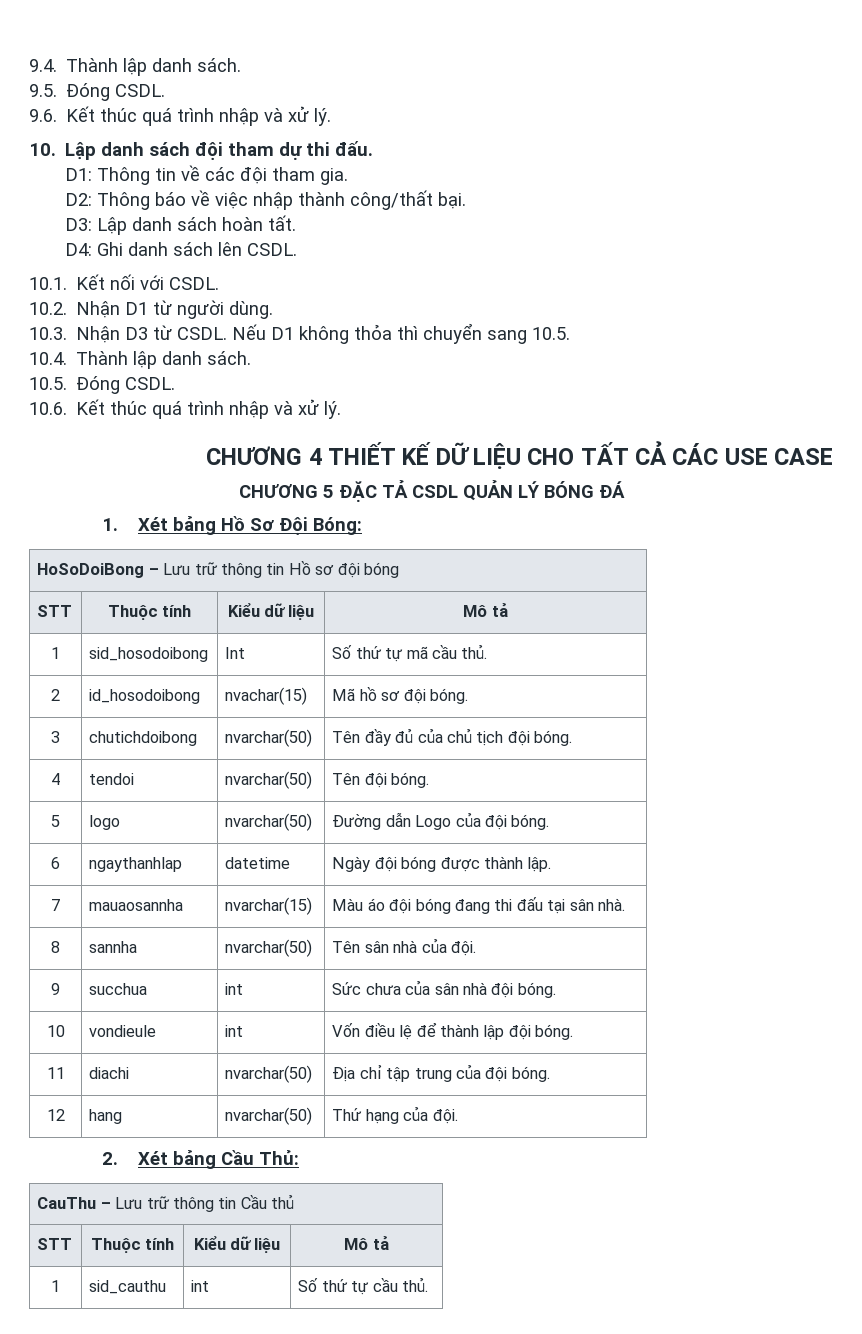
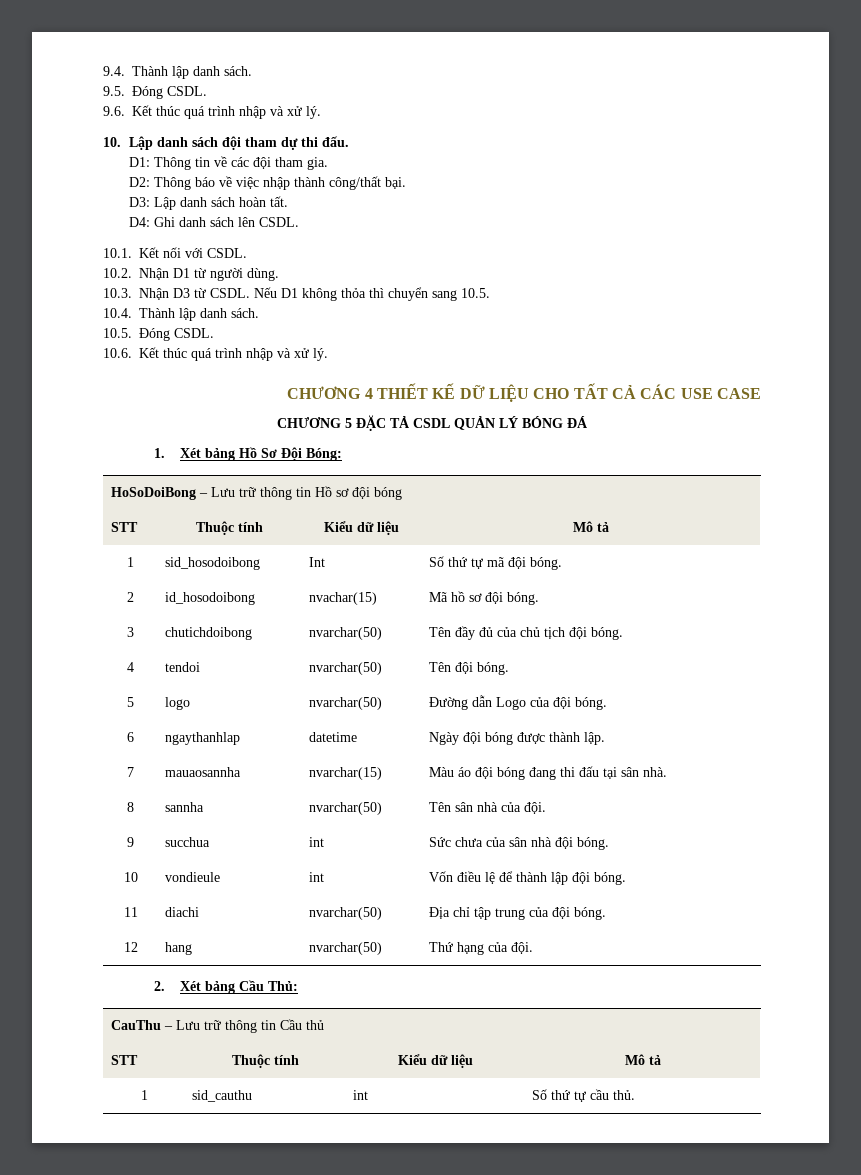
- 1 | sid_hosodoibong | Int | Số thứ tự mã cầu thủ.
+ 1 | sid_hosodoibong | Int | Số thứ tự mã đội bóng.

